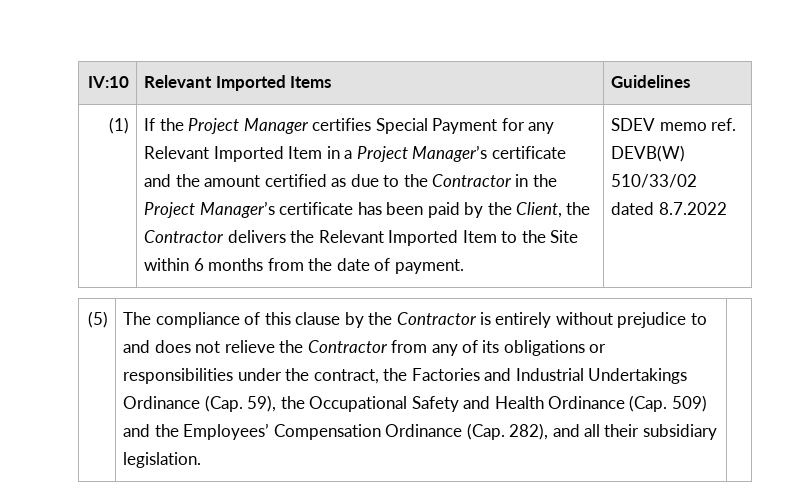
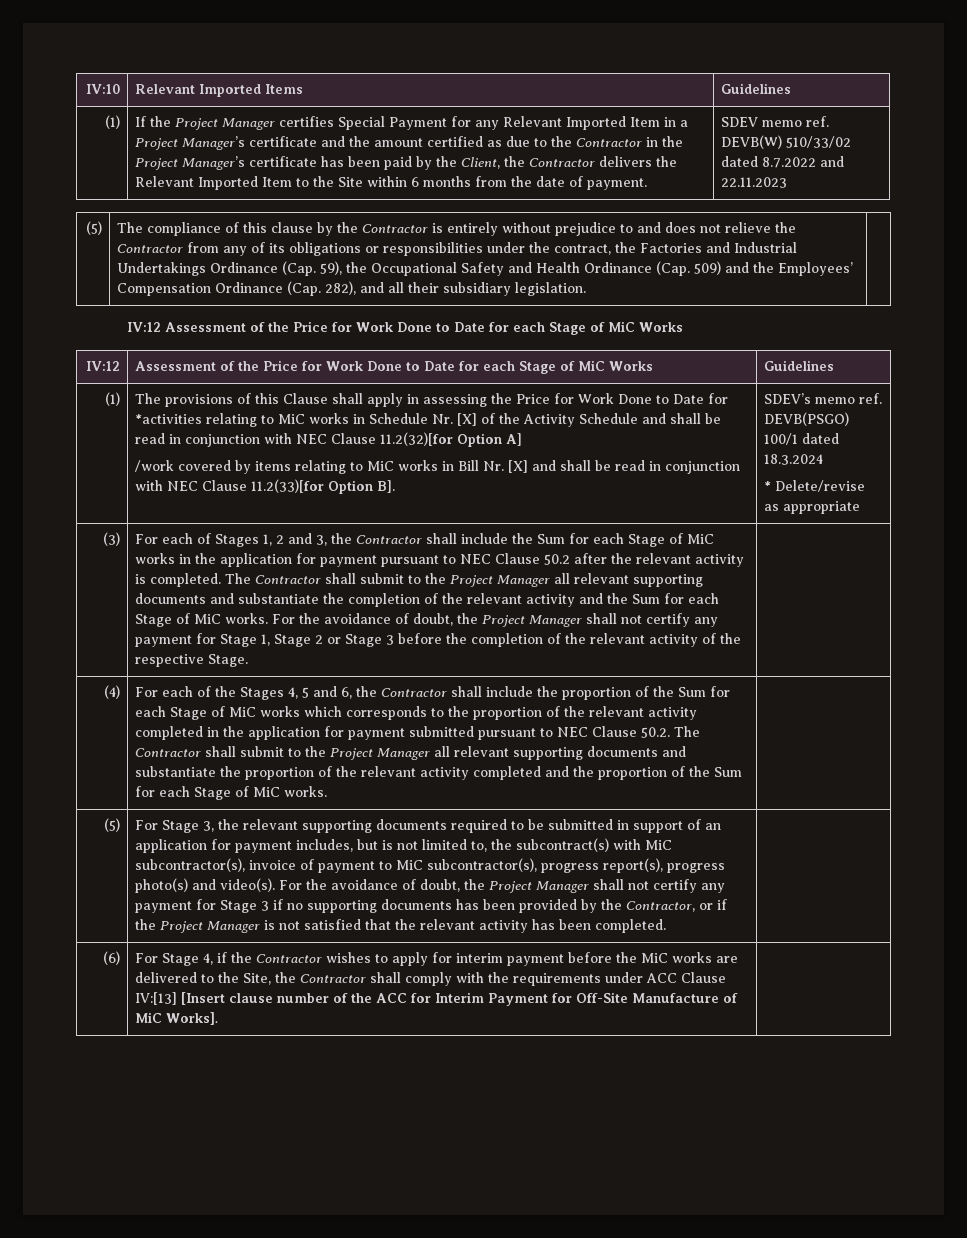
- SDEV memo ref. DEVB(W) 510/33/02 dated 8.7.2022
+ SDEV memo ref. DEVB(W) 510/33/02 dated 8.7.2022 and 22.11.2023
+ IV:12 Assessment of the Price for Work Done to Date for each Stage of MiC Works
+ IV:12 | Assessment of the Price for Work Done to Date for each Stage of MiC Works | Guidelines
+ (1) | The provisions of this Clause shall apply in assessing the Price for Work Done to Date for *activities relating to MiC works in Schedule Nr. [X] of the Activity Schedule and shall be read in conjunction with NEC Clause 11.2(32)[for Option A]
+ /work covered by items relating to MiC works in Bill Nr. [X] and shall be read in conjunction with NEC Clause 11.2(33)[for Option B]. | SDEV’s memo ref. DEVB(PSGO) 100/1 dated 18.3.2024
+ * Delete/revise as appropriate
+ (3) | For each of Stages 1, 2 and 3, the Contractor shall include the Sum for each Stage of MiC works in the application for payment pursuant to NEC Clause 50.2 after the relevant activity is completed. The Contractor shall submit to the Project Manager all relevant supporting documents and substantiate the completion of the relevant activity and the Sum for each Stage of MiC works. For the avoidance of doubt, the Project Manager shall not certify any payment for Stage 1, Stage 2 or Stage 3 before the completion of the relevant activity of the respective Stage. |
+ (4) | For each of the Stages 4, 5 and 6, the Contractor shall include the proportion of the Sum for each Stage of MiC works which corresponds to the proportion of the relevant activity completed in the application for payment submitted pursuant to NEC Clause 50.2. The Contractor shall submit to the Project Manager all relevant supporting documents and substantiate the proportion of the relevant activity completed and the proportion of the Sum for each Stage of MiC works. |
+ (5) | For Stage 3, the relevant supporting documents required to be submitted in support of an application for payment includes, but is not limited to, the subcontract(s) with MiC subcontractor(s), invoice of payment to MiC subcontractor(s), progress report(s), progress photo(s) and video(s). For the avoidance of doubt, the Project Manager shall not certify any payment for Stage 3 if no supporting documents has been provided by the Contractor, or if the Project Manager is not satisfied that the relevant activity has been completed. |
+ (6) | For Stage 4, if the Contractor wishes to apply for interim payment before the MiC works are delivered to the Site, the Contractor shall comply with the requirements under ACC Clause IV:[13] [Insert clause number of the ACC for Interim Payment for Off-Site Manufacture of MiC Works].

